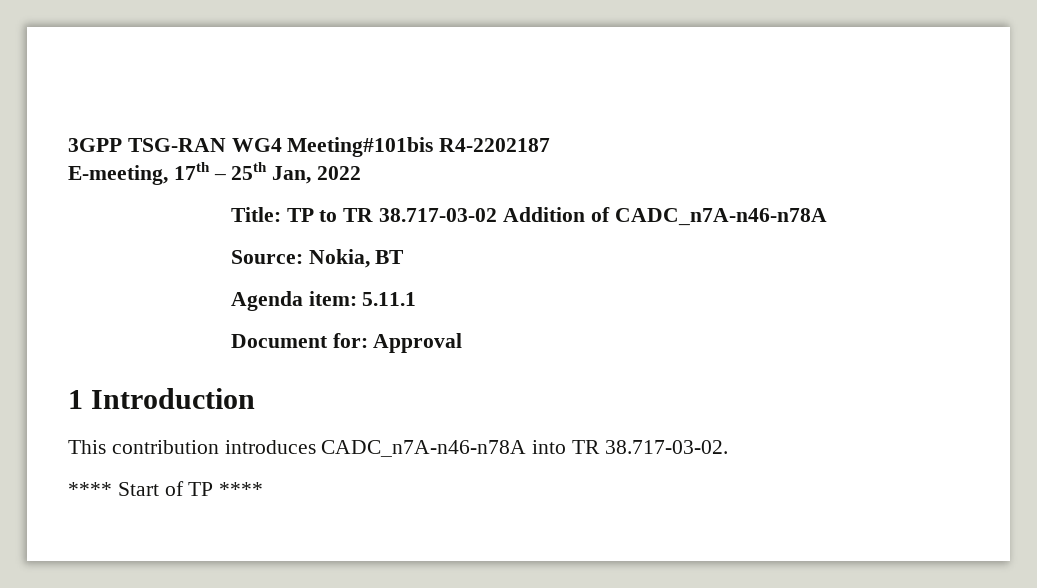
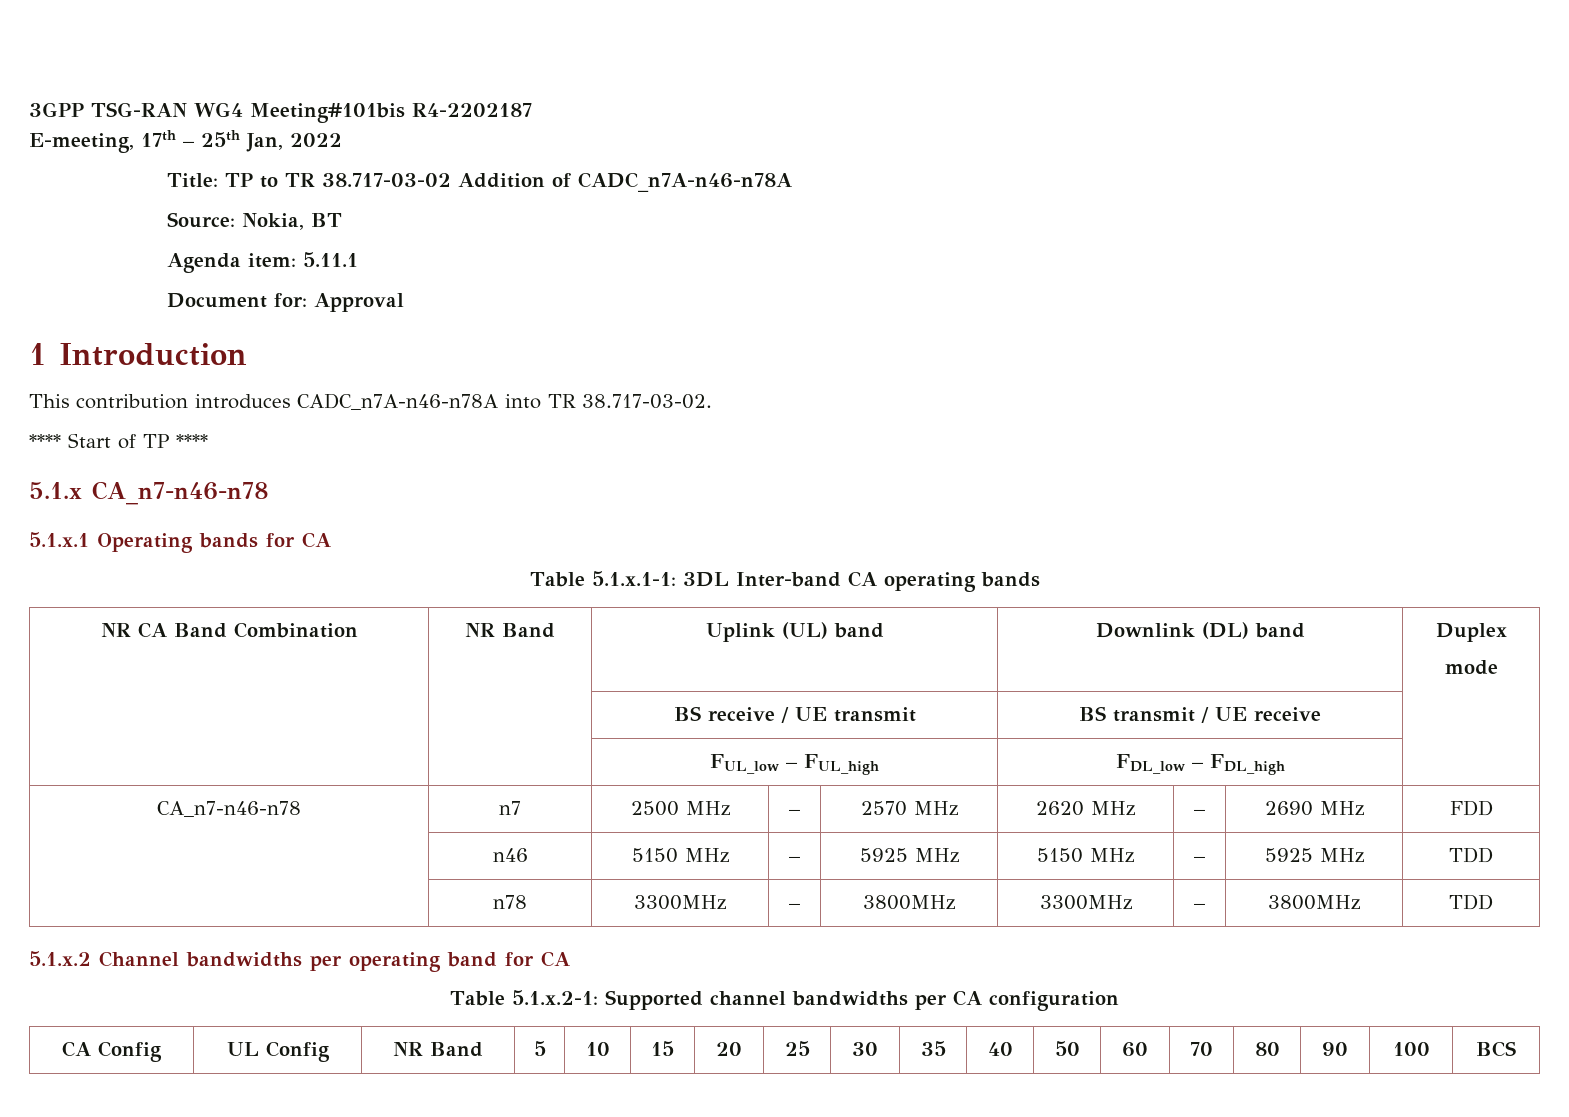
+ 5.1.x CA_n7-n46-n78
+ 5.1.x.1 Operating bands for CA
+ Table 5.1.x.1-1: 3DL Inter-band CA operating bands
+ NR CA Band Combination | NR Band | Uplink (UL) band | Downlink (DL) band | Duplex
+ mode
+ | | BS receive / UE transmit | BS transmit / UE receive |
+ | | FUL_low – FUL_high | FDL_low – FDL_high |
+ CA_n7-n46-n78 | n7 | 2500 MHz | – | 2570 MHz | 2620 MHz | – | 2690 MHz | FDD
+ | n46 | 5150 MHz | – | 5925 MHz | 5150 MHz | – | 5925 MHz | TDD
+ | n78 | 3300MHz | – | 3800MHz | 3300MHz | – | 3800MHz | TDD
+ 5.1.x.2 Channel bandwidths per operating band for CA
+ Table 5.1.x.2-1: Supported channel bandwidths per CA configuration
+ CA Config | UL Config | NR Band | 5 | 10 | 15 | 20 | 25 | 30 | 35 | 40 | 50 | 60 | 70 | 80 | 90 | 100 | BCS

